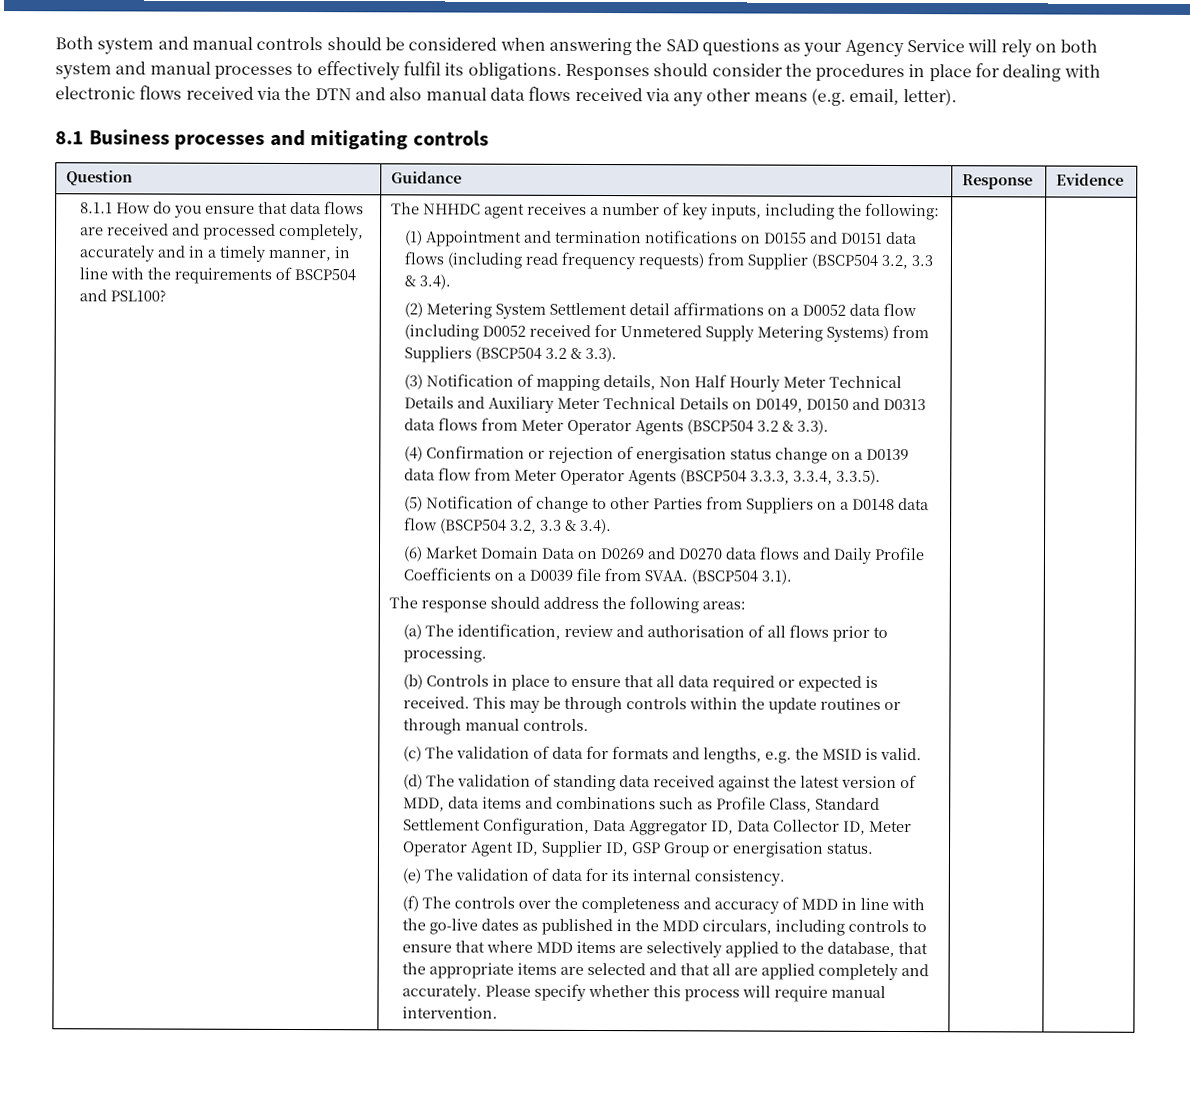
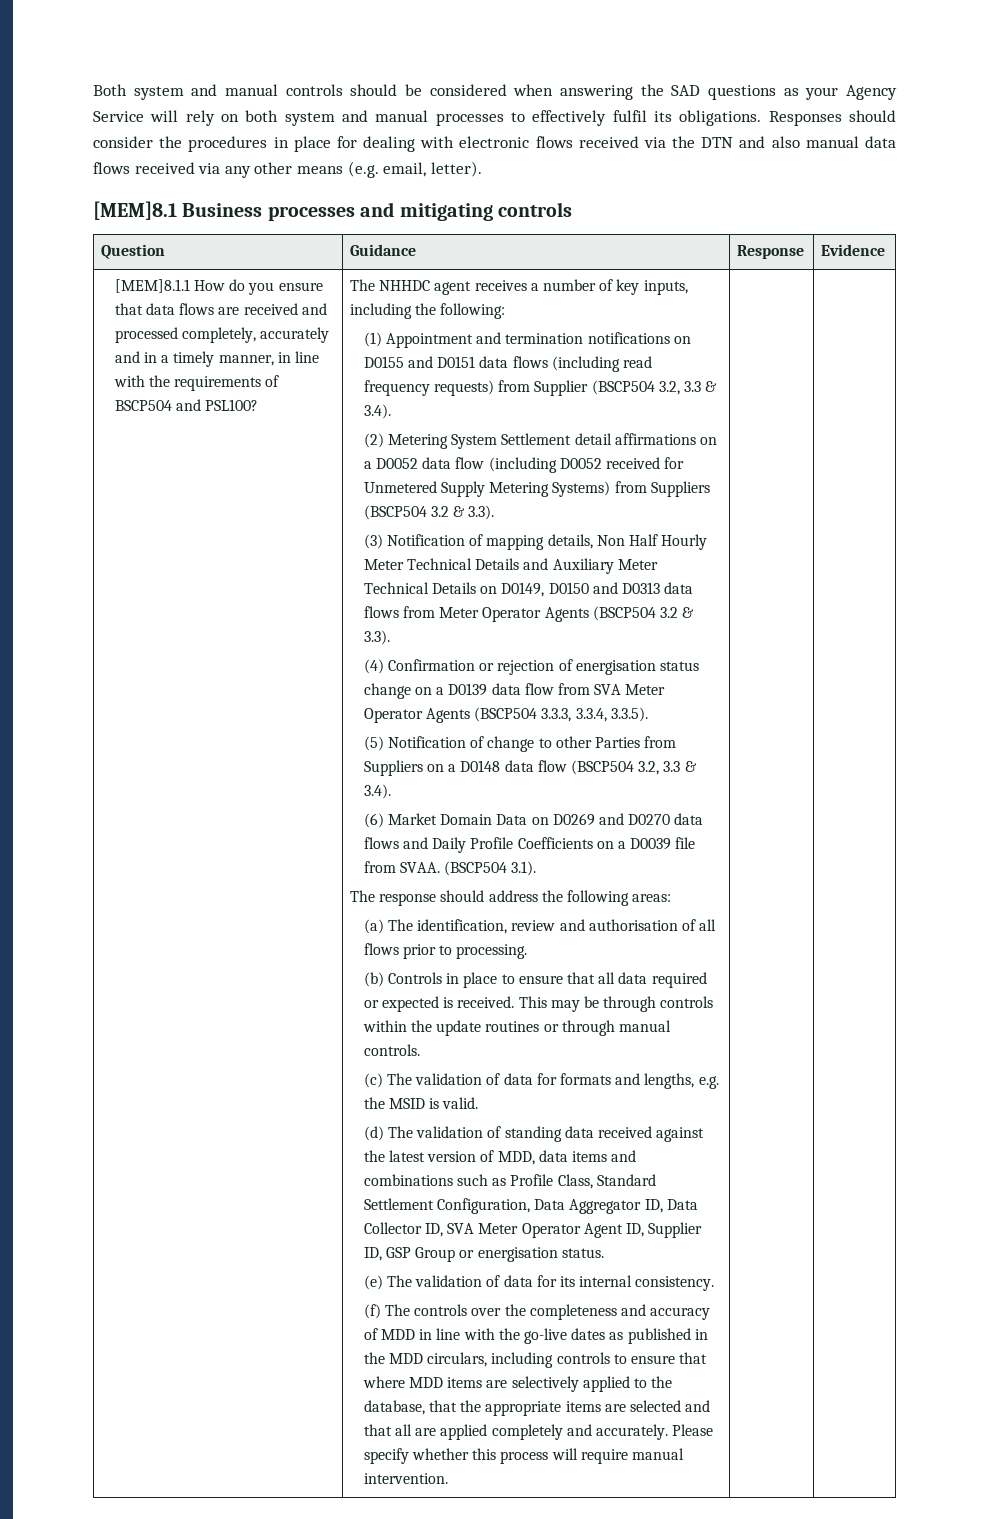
- 8.1 Business processes and mitigating controls
+ [MEM]8.1 Business processes and mitigating controls
- 8.1.1 How do you ensure that data flows are received and processed completely, accurately and in a timely manner, in line with the requirements of BSCP504 and PSL100?
+ [MEM]8.1.1 How do you ensure that data flows are received and processed completely, accurately and in a timely manner, in line with the requirements of BSCP504 and PSL100?
- (4) Confirmation or rejection of energisation status change on a D0139 data flow from Meter Operator Agents (BSCP504 3.3.3, 3.3.4, 3.3.5).
+ (4) Confirmation or rejection of energisation status change on a D0139 data flow from SVA Meter Operator Agents (BSCP504 3.3.3, 3.3.4, 3.3.5).
- (d) The validation of standing data received against the latest version of MDD, data items and combinations such as Profile Class, Standard Settlement Configuration, Data Aggregator ID, Data Collector ID, Meter Operator Agent ID, Supplier ID, GSP Group or energisation status.
+ (d) The validation of standing data received against the latest version of MDD, data items and combinations such as Profile Class, Standard Settlement Configuration, Data Aggregator ID, Data Collector ID, SVA Meter Operator Agent ID, Supplier ID, GSP Group or energisation status.

